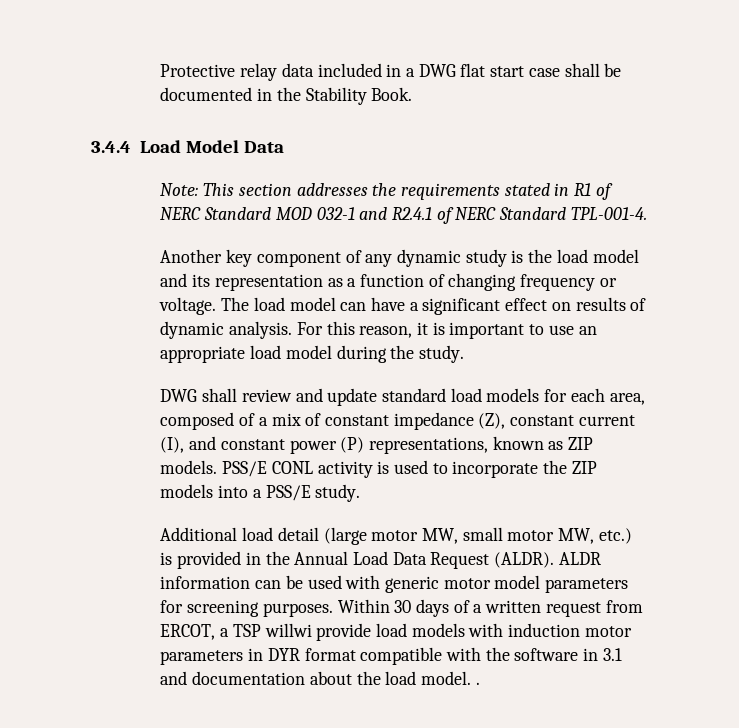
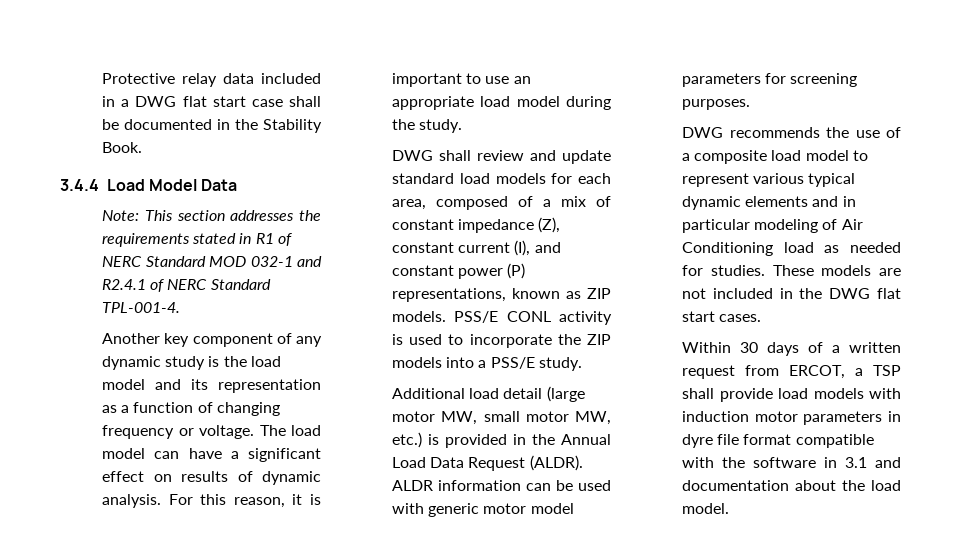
- ALDR information can be used with generic motor model parameters for screening purposes. Within 30 days of a written request from ERCOT, a TSP willwi provide load models with induction motor parameters in DYR format compatible with the software in 3.1 and documentation about the load model. .
+ ALDR information can be used with generic motor model parameters for screening purposes.
+ DWG recommends the use of a composite load model to represent various typical dynamic elements and in particular modeling of Air Conditioning load as needed for studies. These models are not included in the DWG flat start cases.
+ Within 30 days of a written request from ERCOT, a TSP shall provide load models with induction motor parameters in dyre file format compatible with the software in 3.1 and documentation about the load model.

